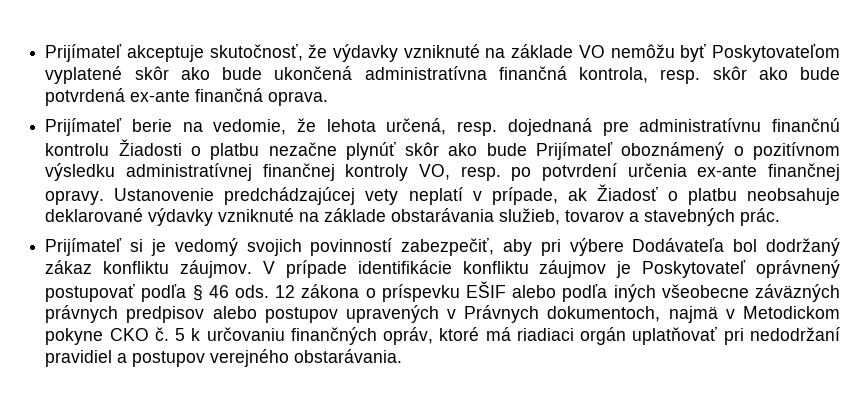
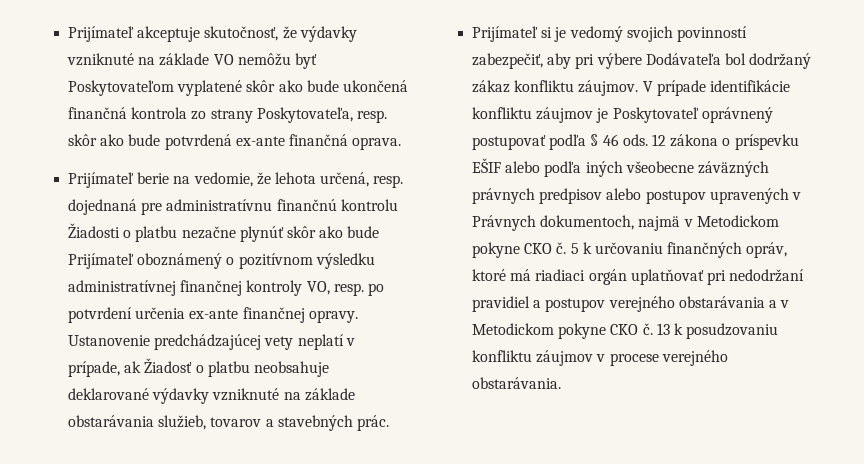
- Prijímateľ akceptuje skutočnosť, že výdavky vzniknuté na základe VO nemôžu byť Poskytovateľom vyplatené skôr ako bude ukončená administratívna finančná kontrola, resp. skôr ako bude potvrdená ex-ante finančná oprava.
+ Prijímateľ akceptuje skutočnosť, že výdavky vzniknuté na základe VO nemôžu byť Poskytovateľom vyplatené skôr ako bude ukončená finančná kontrola zo strany Poskytovateľa, resp. skôr ako bude potvrdená ex-ante finančná oprava.
- 5 k určovaniu finančných opráv, ktoré má riadiaci orgán uplatňovať pri nedodržaní pravidiel a postupov verejného obstarávania.
+ 5 k určovaniu finančných opráv, ktoré má riadiaci orgán uplatňovať pri nedodržaní pravidiel a postupov verejného obstarávania a v Metodickom pokyne CKO č. 13 k posudzovaniu konfliktu záujmov v procese verejného obstarávania.

